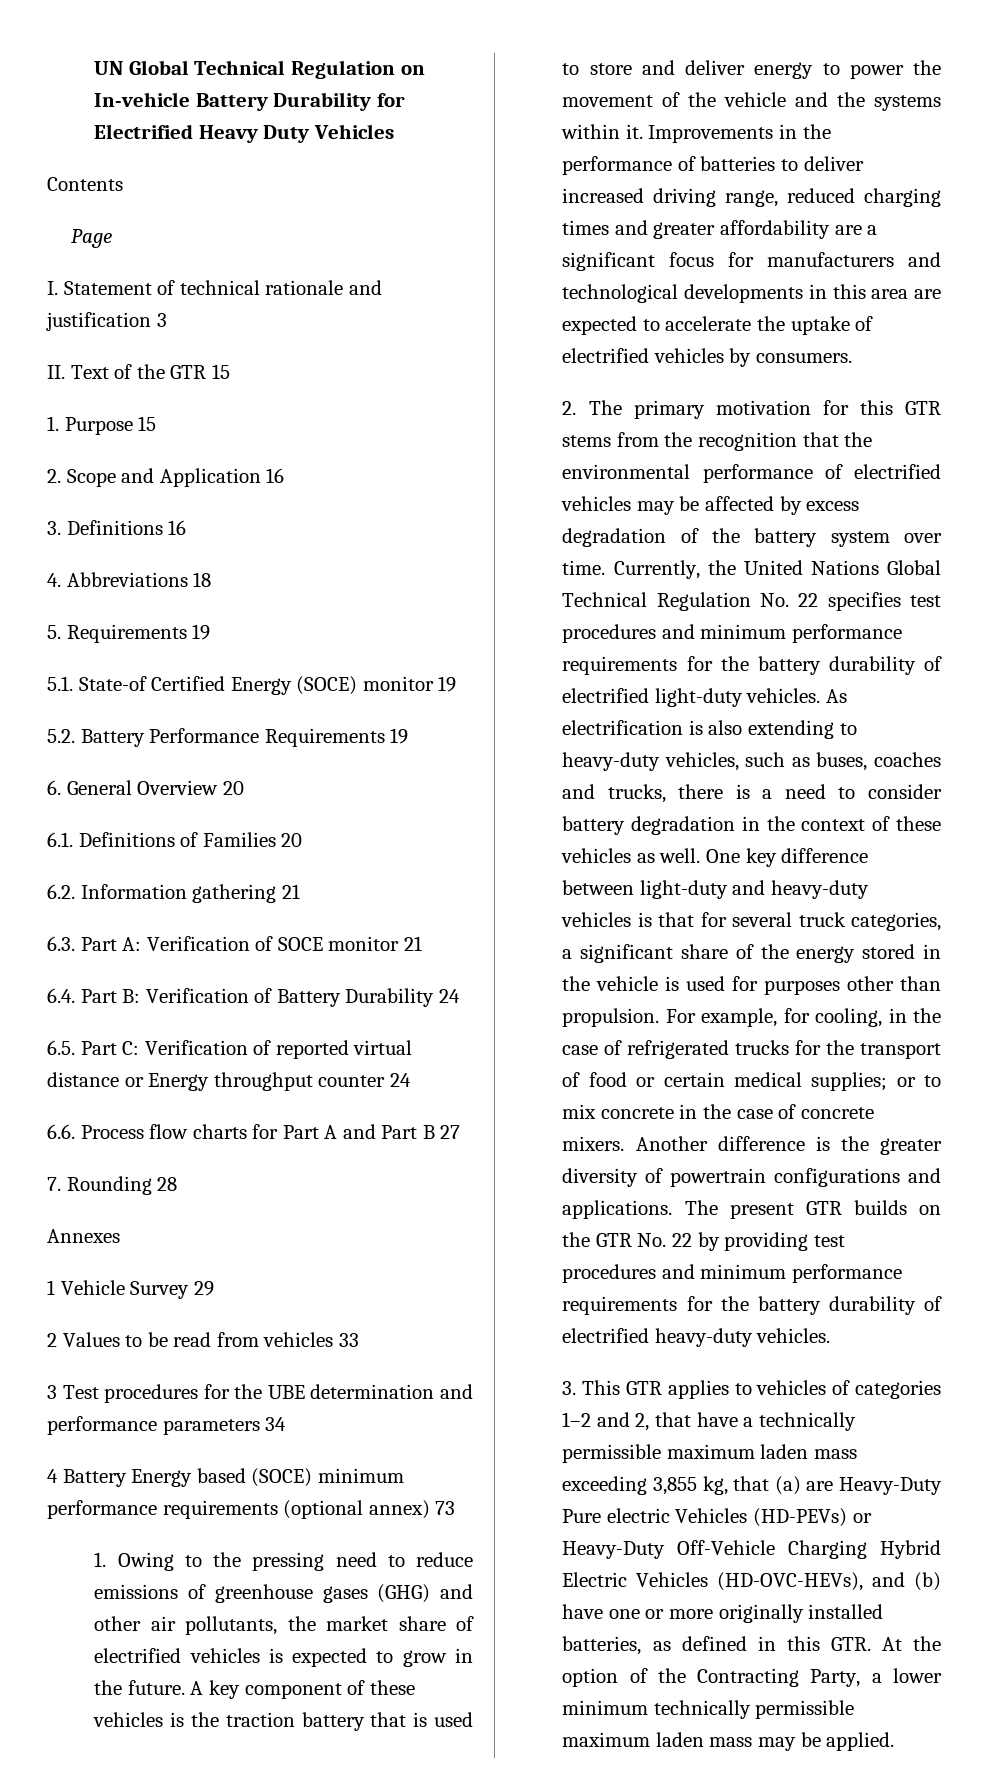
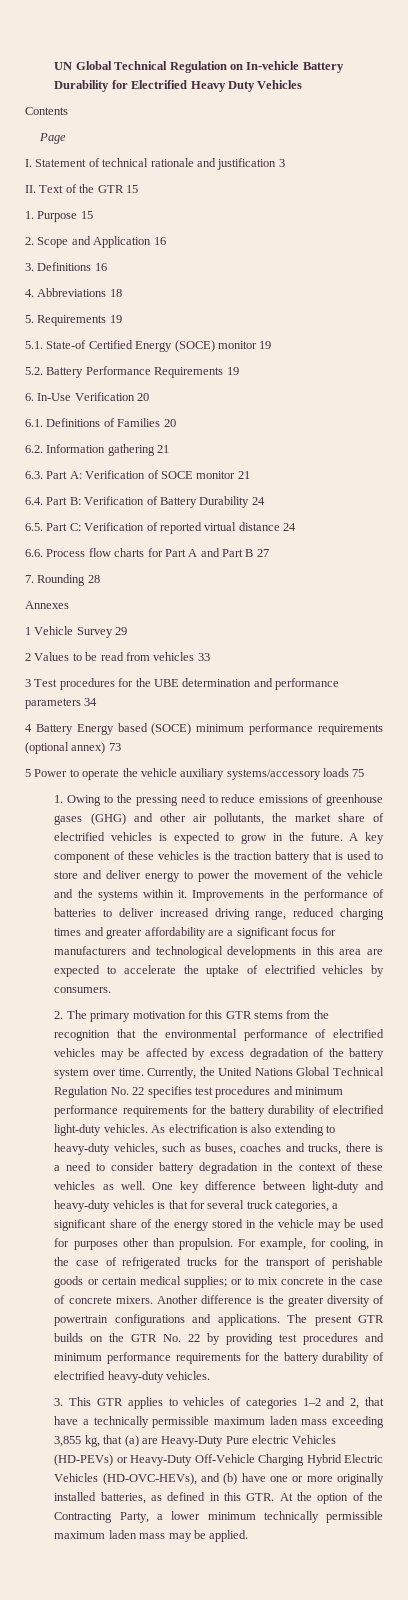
- 6. General Overview 20
+ 6. In-Use Verification 20
- 6.5. Part C: Verification of reported virtual distance or Energy throughput counter 24
+ 6.5. Part C: Verification of reported virtual distance 24
+ 5 Power to operate the vehicle auxiliary systems/accessory loads 75
- One key difference between light-duty and heavy-duty vehicles is that for several truck categories, a significant share of the energy stored in the vehicle is used for purposes other than propulsion.
+ One key difference between light-duty and heavy-duty vehicles is that for several truck categories, a significant share of the energy stored in the vehicle may be used for purposes other than propulsion.
- For example, for cooling, in the case of refrigerated trucks for the transport of food or certain medical supplies; or to mix concrete in the case of concrete mixers.
+ For example, for cooling, in the case of refrigerated trucks for the transport of perishable goods or certain medical supplies; or to mix concrete in the case of concrete mixers.

